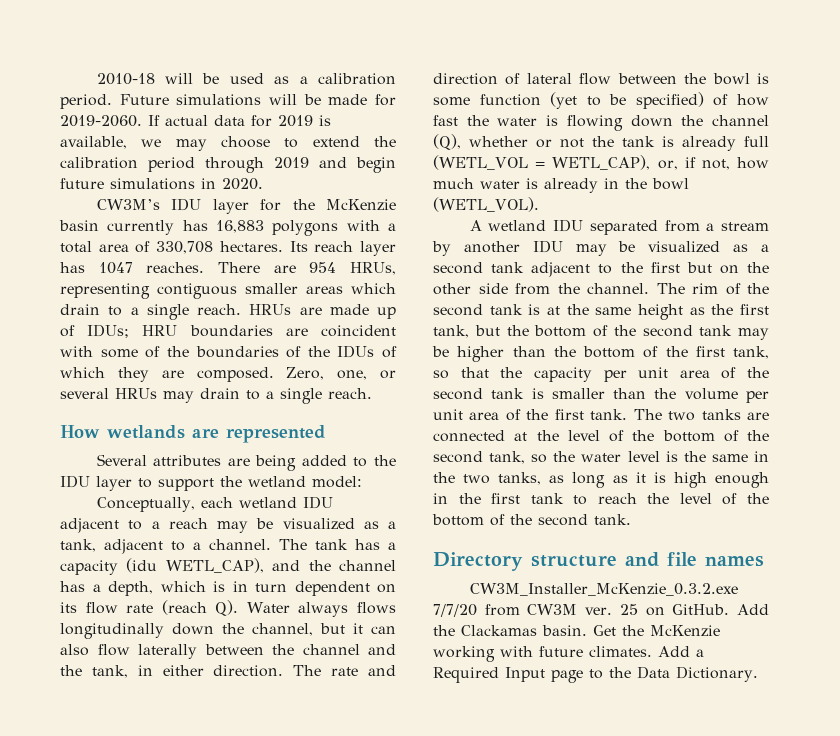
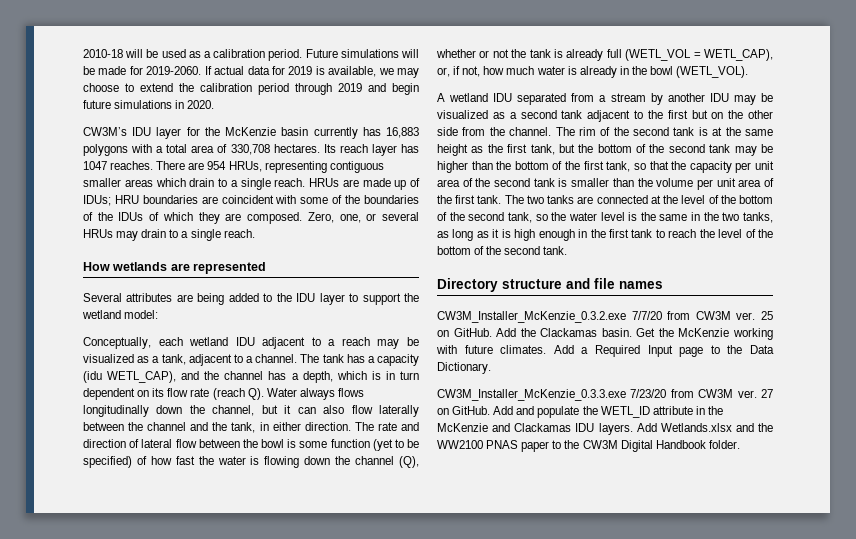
+ CW3M_Installer_McKenzie_0.3.3.exe 7/23/20 from CW3M ver. 27 on GitHub. Add and populate the WETL_ID attribute in the McKenzie and Clackamas IDU layers. Add Wetlands.xlsx and the WW2100 PNAS paper to the CW3M Digital Handbook folder.

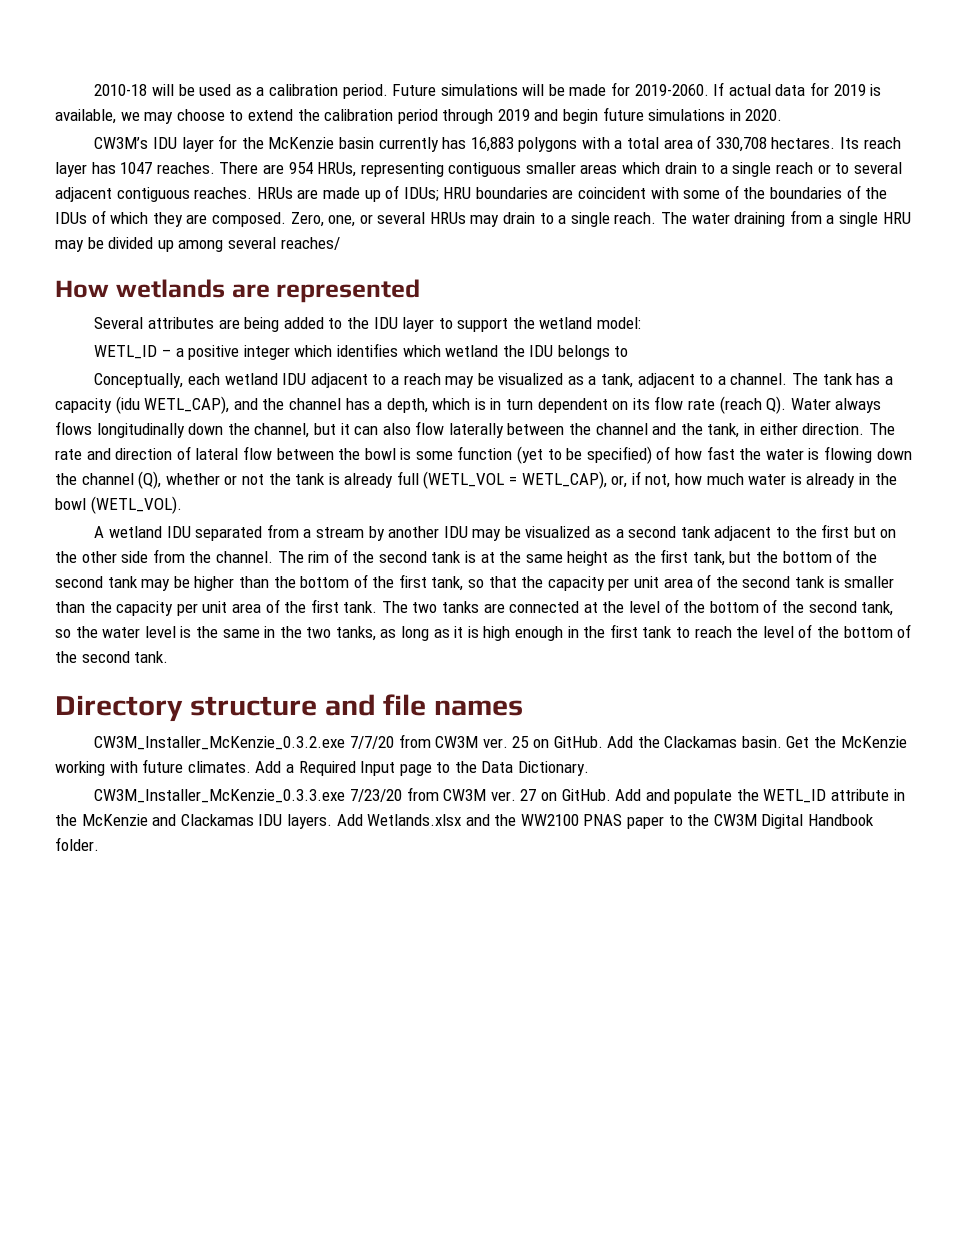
- There are 954 HRUs, representing contiguous smaller areas which drain to a single reach.
+ There are 954 HRUs, representing contiguous smaller areas which drain to a single reach or to several adjacent contiguous reaches.
+ The water draining from a single HRU may be divided up among several reaches/
+ WETL_ID – a positive integer which identifies which wetland the IDU belongs to
- The rim of the second tank is at the same height as the first tank, but the bottom of the second tank may be higher than the bottom of the first tank, so that the capacity per unit area of the second tank is smaller than the volume per unit area of the first tank.
+ The rim of the second tank is at the same height as the first tank, but the bottom of the second tank may be higher than the bottom of the first tank, so that the capacity per unit area of the second tank is smaller than the capacity per unit area of the first tank.

